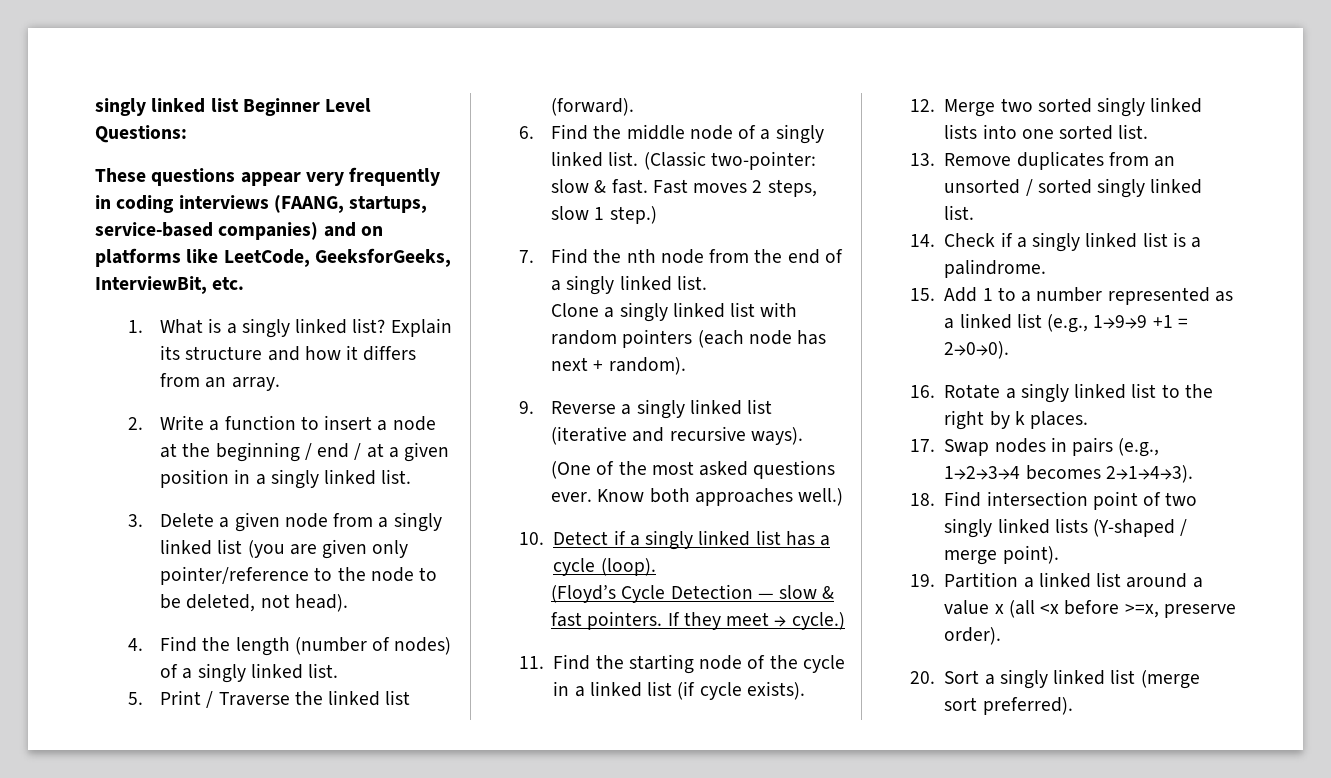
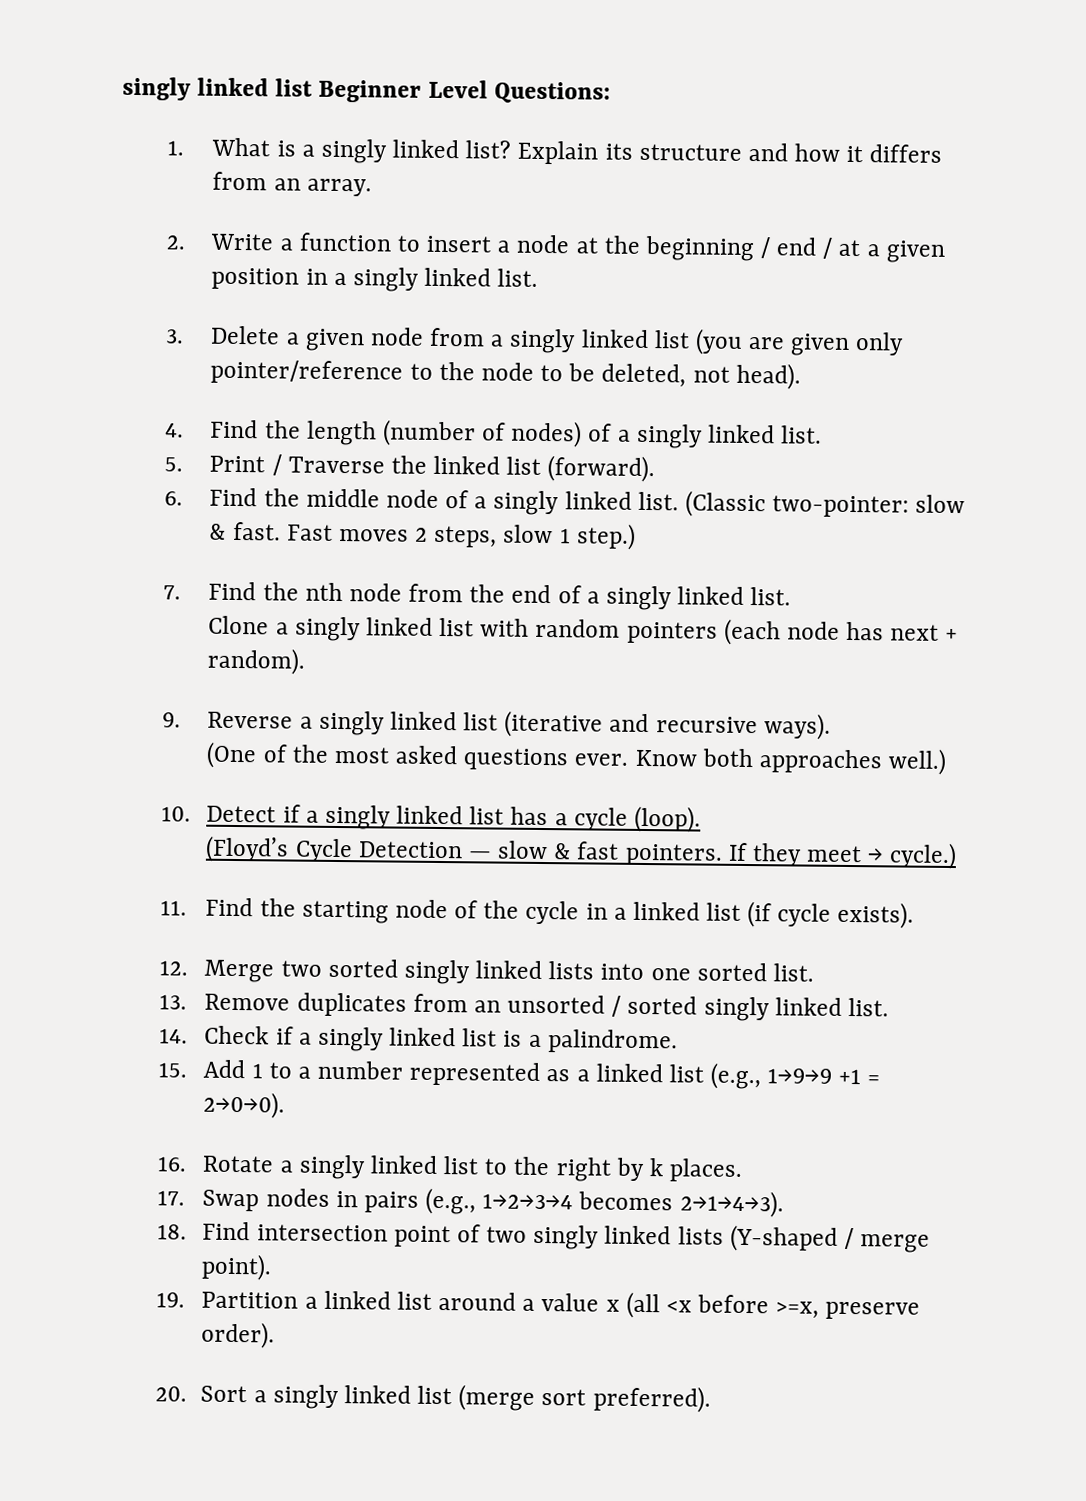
- These questions appear very frequently in coding interviews (FAANG, startups, service-based companies) and on platforms like LeetCode, GeeksforGeeks, InterviewBit, etc.

